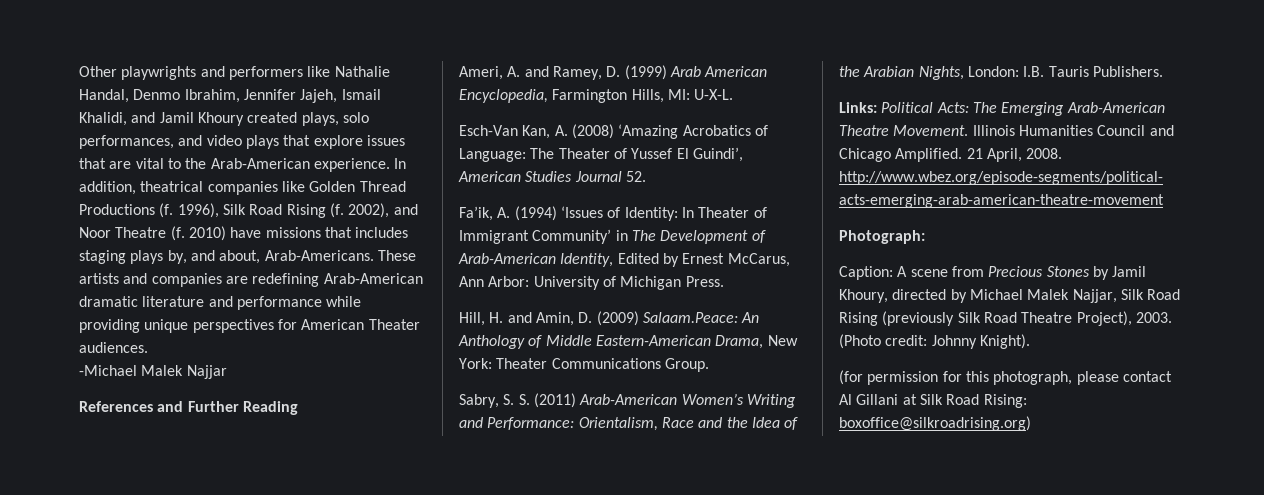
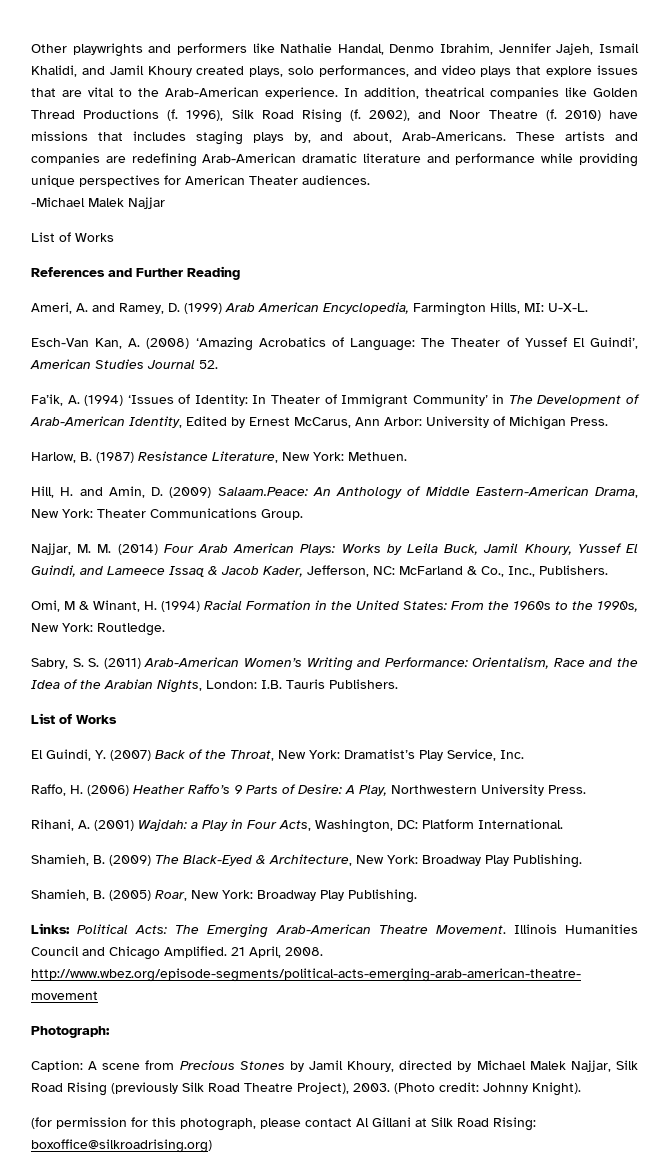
  -Michael Malek Najjar
+ List of Works
+ Harlow, B. (1987) Resistance Literature, New York: Methuen.
+ Najjar, M. M. (2014) Four Arab American Plays: Works by Leila Buck, Jamil Khoury, Yussef El Guindi, and Lameece Issaq & Jacob Kader, Jefferson, NC: McFarland & Co., Inc., Publishers.
+ Omi, M & Winant, H. (1994) Racial Formation in the United States: From the 1960s to the 1990s, New York: Routledge.
  Sabry, S. S. (2011) Arab-American Women’s Writing and Performance: Orientalism, Race and the Idea of the Arabian Nights, London: I.B. Tauris Publishers.
+ List of Works
+ El Guindi, Y. (2007) Back of the Throat, New York: Dramatist’s Play Service, Inc.
+ Raffo, H. (2006) Heather Raffo’s 9 Parts of Desire: A Play, Northwestern University Press.
+ Rihani, A. (2001) Wajdah: a Play in Four Acts, Washington, DC: Platform International.
+ Shamieh, B. (2009) The Black-Eyed & Architecture, New York: Broadway Play Publishing.
+ Shamieh, B. (2005) Roar, New York: Broadway Play Publishing.

